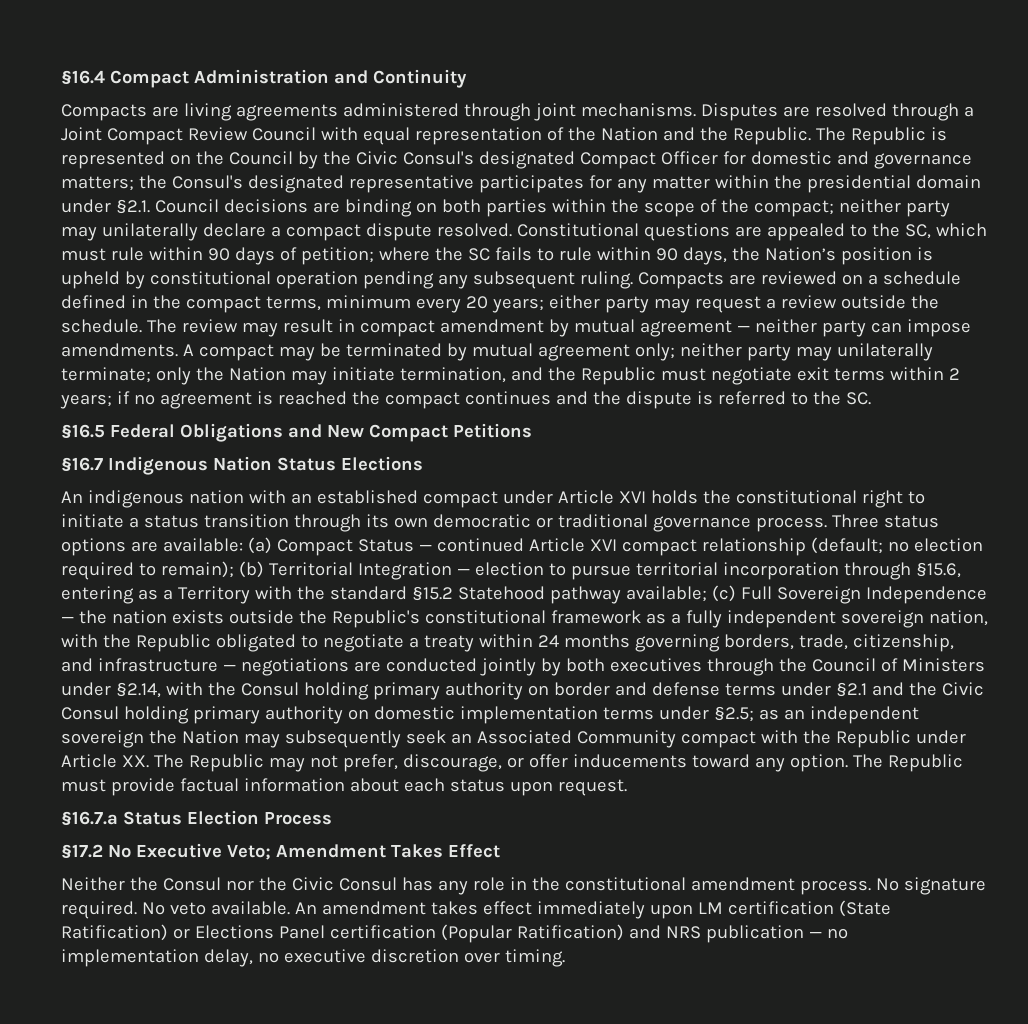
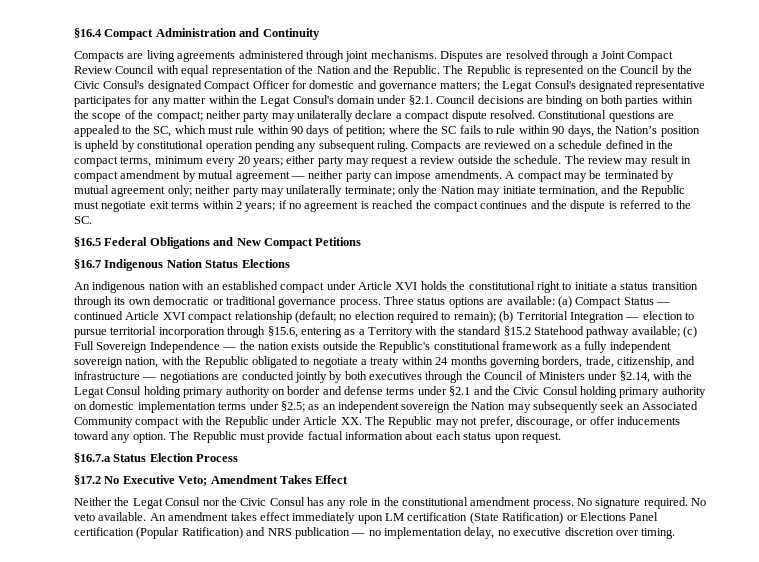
- The Republic is represented on the Council by the Civic Consul's designated Compact Officer for domestic and governance matters; the Consul's designated representative participates for any matter within the presidential domain under §2.1. Council decisions are binding on both parties within the scope of the compact; neither party may unilaterally declare a compact dispute resolved.
+ The Republic is represented on the Council by the Civic Consul's designated Compact Officer for domestic and governance matters; the Legat Consul's designated representative participates for any matter within the Legat Consul's domain under §2.1. Council decisions are binding on both parties within the scope of the compact; neither party may unilaterally declare a compact dispute resolved.
- (c) Full Sovereign Independence — the nation exists outside the Republic's constitutional framework as a fully independent sovereign nation, with the Republic obligated to negotiate a treaty within 24 months governing borders, trade, citizenship, and infrastructure — negotiations are conducted jointly by both executives through the Council of Ministers under §2.14, with the Consul holding primary authority on border and defense terms under §2.1 and the Civic Consul holding primary authority on domestic implementation terms under §2.5;
+ (c) Full Sovereign Independence — the nation exists outside the Republic's constitutional framework as a fully independent sovereign nation, with the Republic obligated to negotiate a treaty within 24 months governing borders, trade, citizenship, and infrastructure — negotiations are conducted jointly by both executives through the Council of Ministers under §2.14, with the Legat Consul holding primary authority on border and defense terms under §2.1 and the Civic Consul holding primary authority on domestic implementation terms under §2.5;
- Neither the Consul nor the Civic Consul has any role in the constitutional amendment process.
+ Neither the Legat Consul nor the Civic Consul has any role in the constitutional amendment process.

